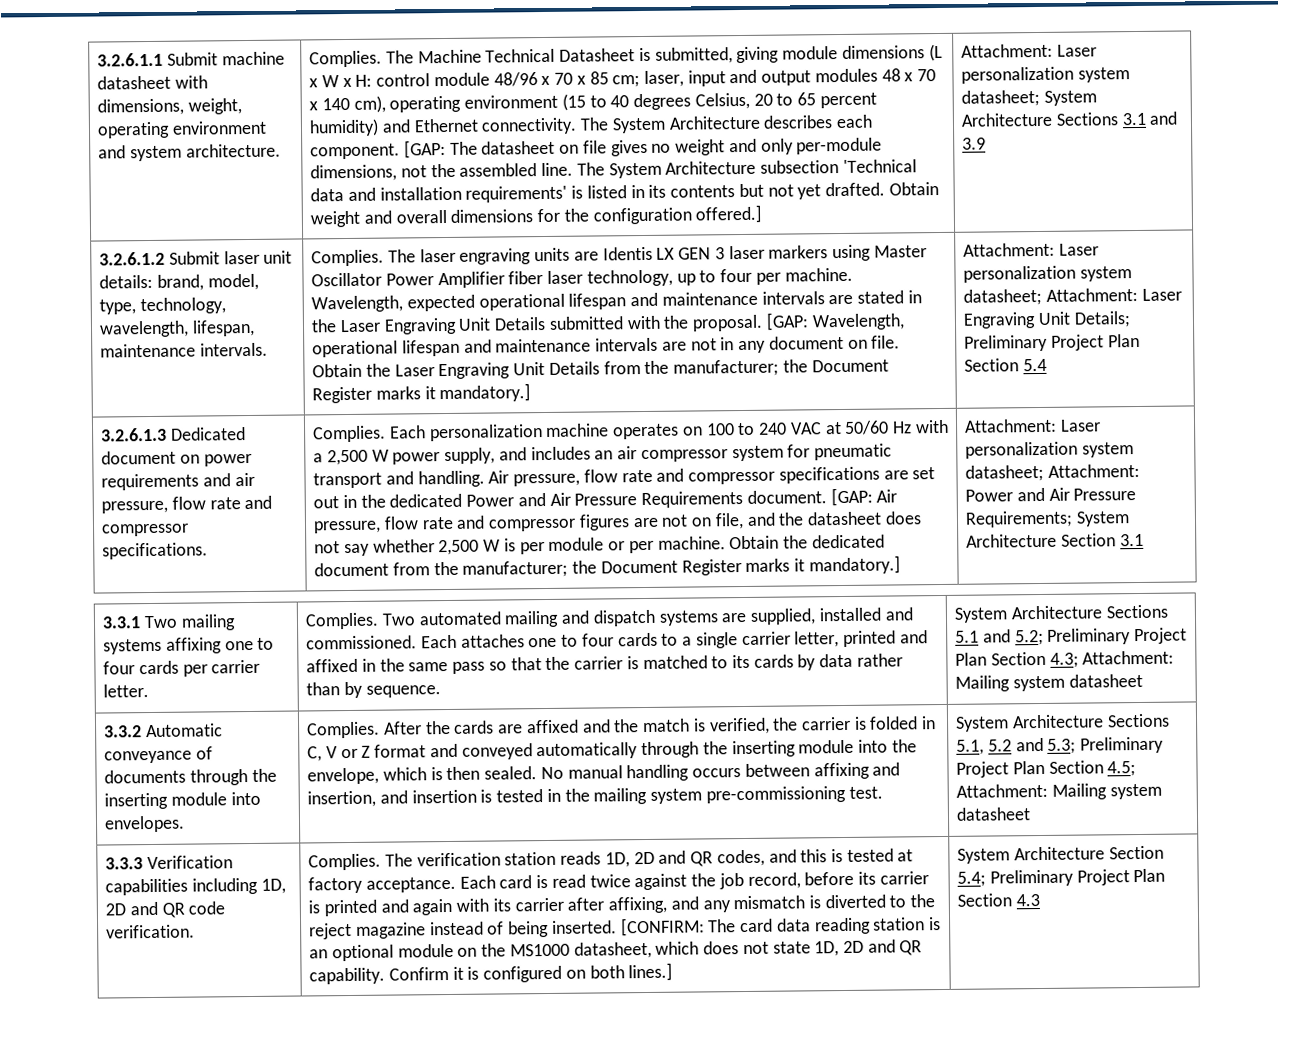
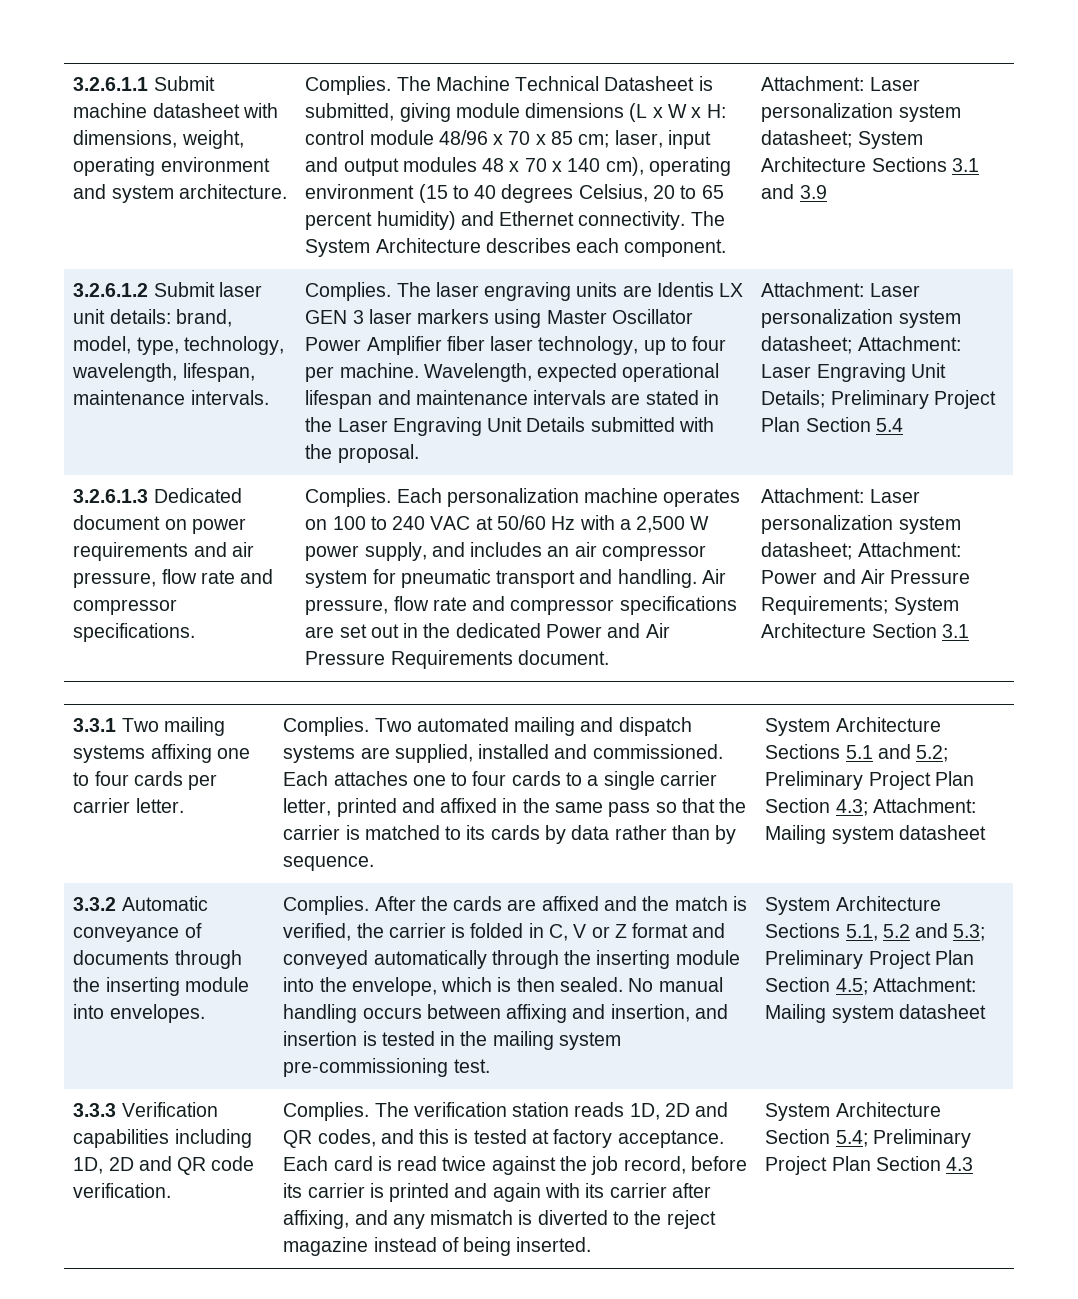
- [GAP: The datasheet on file gives no weight and only per-module dimensions, not the assembled line. The System Architecture subsection 'Technical data and installation requirements' is listed in its contents but not yet drafted. Obtain weight and overall dimensions for the configuration offered.]
- [GAP: Wavelength, operational lifespan and maintenance intervals are not in any document on file. Obtain the Laser Engraving Unit Details from the manufacturer; the Document Register marks it mandatory.]
- [GAP: Air pressure, flow rate and compressor figures are not on file, and the datasheet does not say whether 2,500 W is per module or per machine. Obtain the dedicated document from the manufacturer; the Document Register marks it mandatory.]
- [CONFIRM: The card data reading station is an optional module on the MS1000 datasheet, which does not state 1D, 2D and QR capability. Confirm it is configured on both lines.]

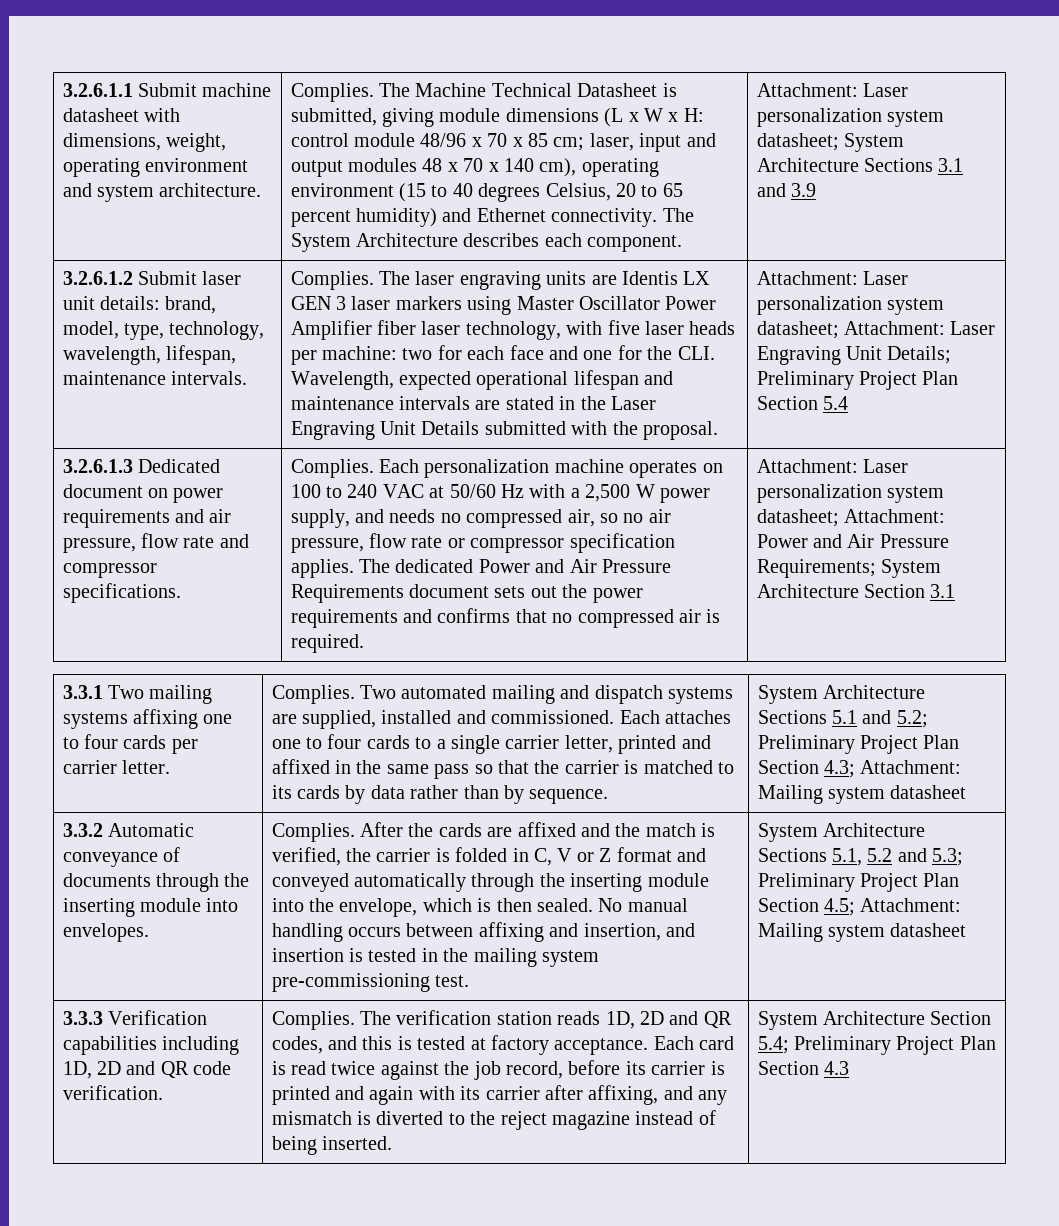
- The laser engraving units are Identis LX GEN 3 laser markers using Master Oscillator Power Amplifier fiber laser technology, up to four per machine. Wavelength, expected operational lifespan and maintenance intervals are stated in the Laser Engraving Unit Details submitted with the proposal.
+ The laser engraving units are Identis LX GEN 3 laser markers using Master Oscillator Power Amplifier fiber laser technology, with five laser heads per machine: two for each face and one for the CLI. Wavelength, expected operational lifespan and maintenance intervals are stated in the Laser Engraving Unit Details submitted with the proposal.
- Each personalization machine operates on 100 to 240 VAC at 50/60 Hz with a 2,500 W power supply, and includes an air compressor system for pneumatic transport and handling. Air pressure, flow rate and compressor specifications are set out in the dedicated Power and Air Pressure Requirements document.
+ Each personalization machine operates on 100 to 240 VAC at 50/60 Hz with a 2,500 W power supply, and needs no compressed air, so no air pressure, flow rate or compressor specification applies. The dedicated Power and Air Pressure Requirements document sets out the power requirements and confirms that no compressed air is required.

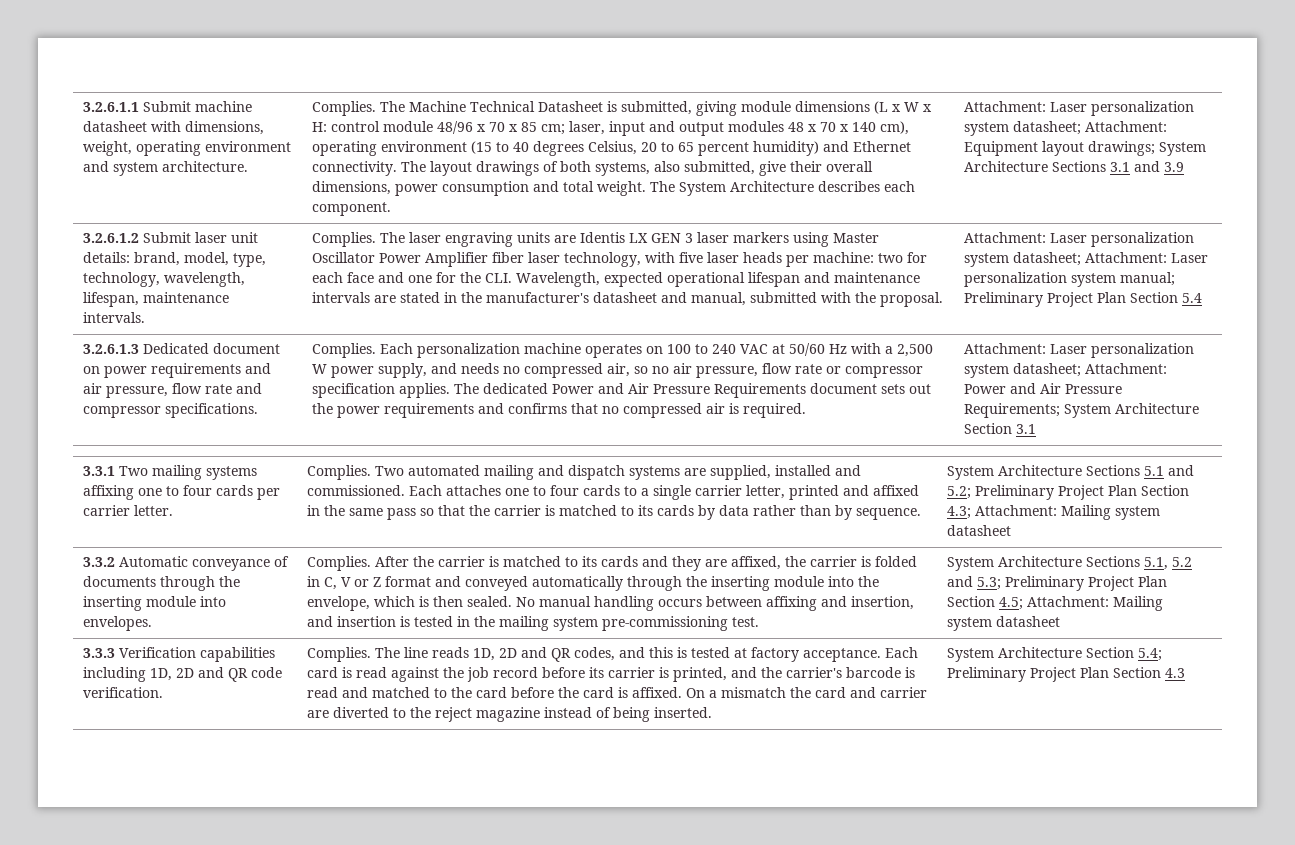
- The System Architecture describes each component.
+ The layout drawings of both systems, also submitted, give their overall dimensions, power consumption and total weight. The System Architecture describes each component.
- Attachment: Laser personalization system datasheet; System Architecture Sections 3.1 and 3.9
+ Attachment: Laser personalization system datasheet; Attachment: Equipment layout drawings; System Architecture Sections 3.1 and 3.9
- The laser engraving units are Identis LX GEN 3 laser markers using Master Oscillator Power Amplifier fiber laser technology, with five laser heads per machine: two for each face and one for the CLI. Wavelength, expected operational lifespan and maintenance intervals are stated in the Laser Engraving Unit Details submitted with the proposal.
+ The laser engraving units are Identis LX GEN 3 laser markers using Master Oscillator Power Amplifier fiber laser technology, with five laser heads per machine: two for each face and one for the CLI. Wavelength, expected operational lifespan and maintenance intervals are stated in the manufacturer's datasheet and manual, submitted with the proposal.
- Attachment: Laser personalization system datasheet; Attachment: Laser Engraving Unit Details; Preliminary Project Plan Section 5.4
+ Attachment: Laser personalization system datasheet; Attachment: Laser personalization system manual; Preliminary Project Plan Section 5.4
- After the cards are affixed and the match is verified, the carrier is folded in C, V or Z format and conveyed automatically through the inserting module into the envelope, which is then sealed.
+ After the carrier is matched to its cards and they are affixed, the carrier is folded in C, V or Z format and conveyed automatically through the inserting module into the envelope, which is then sealed.
- The verification station reads 1D, 2D and QR codes, and this is tested at factory acceptance.
+ The line reads 1D, 2D and QR codes, and this is tested at factory acceptance.
- Each card is read twice against the job record, before its carrier is printed and again with its carrier after affixing, and any mismatch is diverted to the reject magazine instead of being inserted.
+ Each card is read against the job record before its carrier is printed, and the carrier's barcode is read and matched to the card before the card is affixed. On a mismatch the card and carrier are diverted to the reject magazine instead of being inserted.

